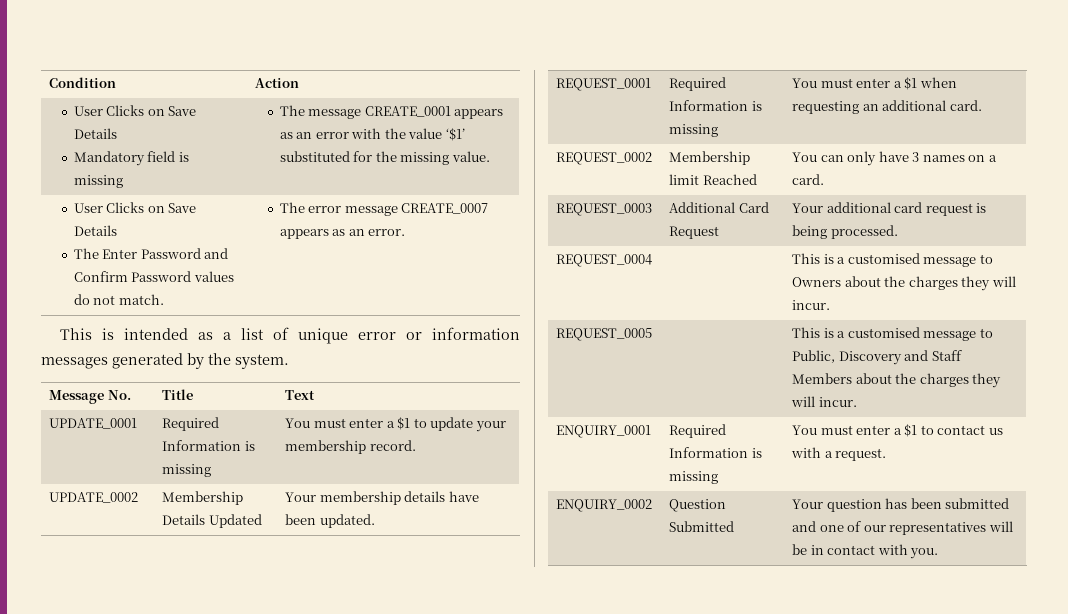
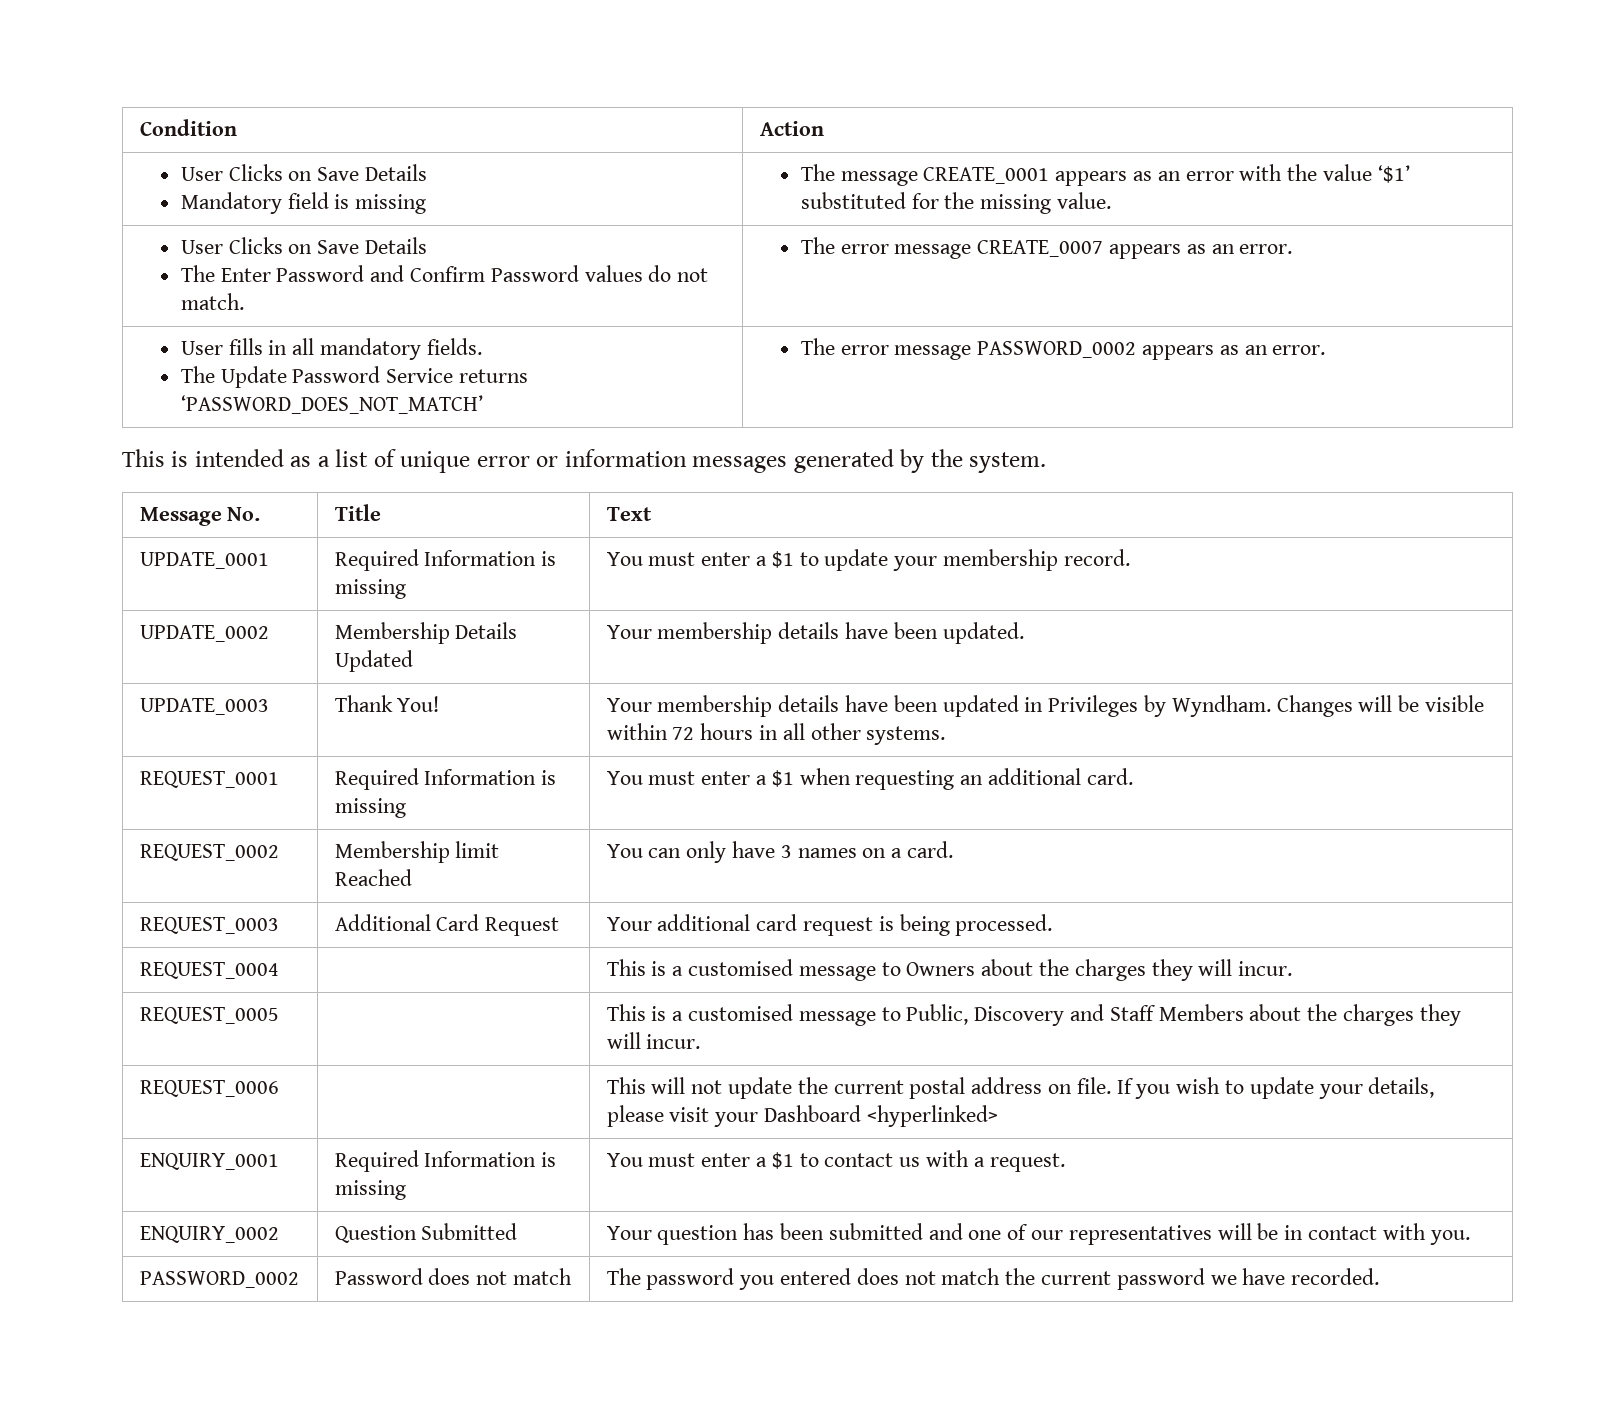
+ User fills in all mandatory fields.
+ The Update Password Service returns ‘PASSWORD_DOES_NOT_MATCH’ | The error message PASSWORD_0002 appears as an error.
+ UPDATE_0003 | Thank You! | Your membership details have been updated in Privileges by Wyndham. Changes will be visible within 72 hours in all other systems.
+ REQUEST_0006 | | This will not update the current postal address on file. If you wish to update your details, please visit your Dashboard <hyperlinked>
+ PASSWORD_0002 | Password does not match | The password you entered does not match the current password we have recorded.

